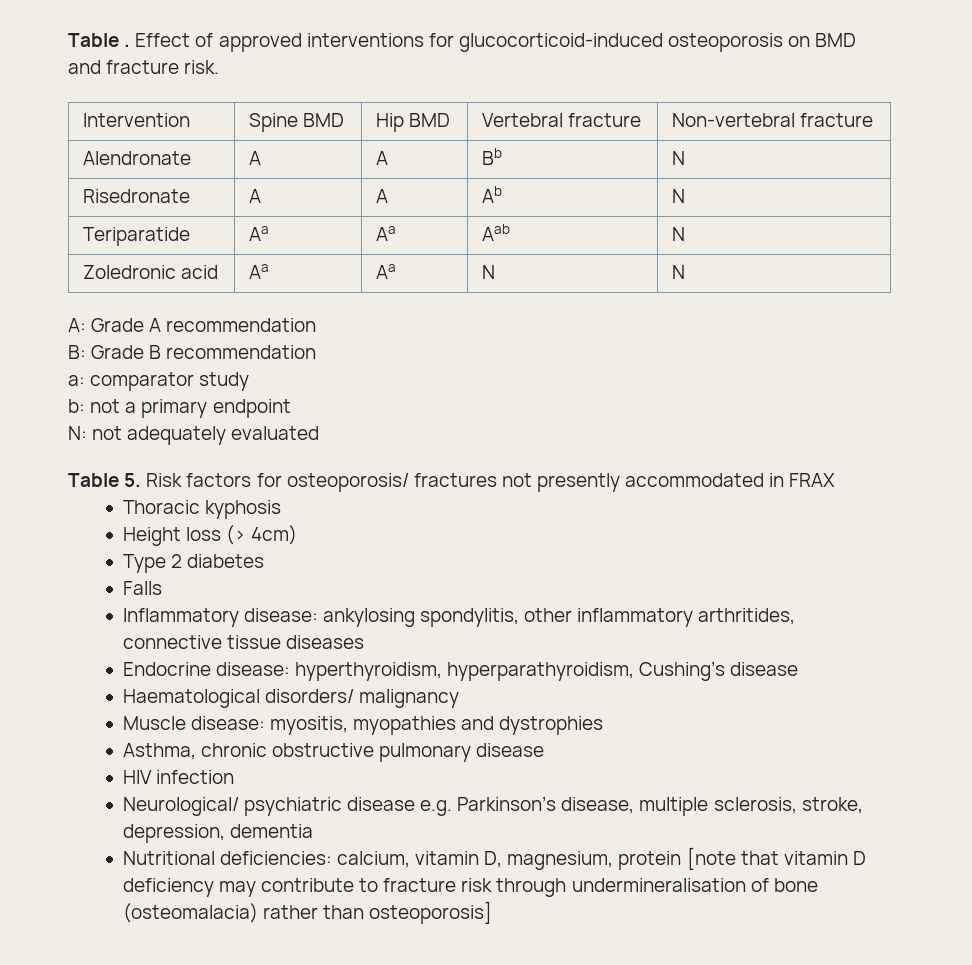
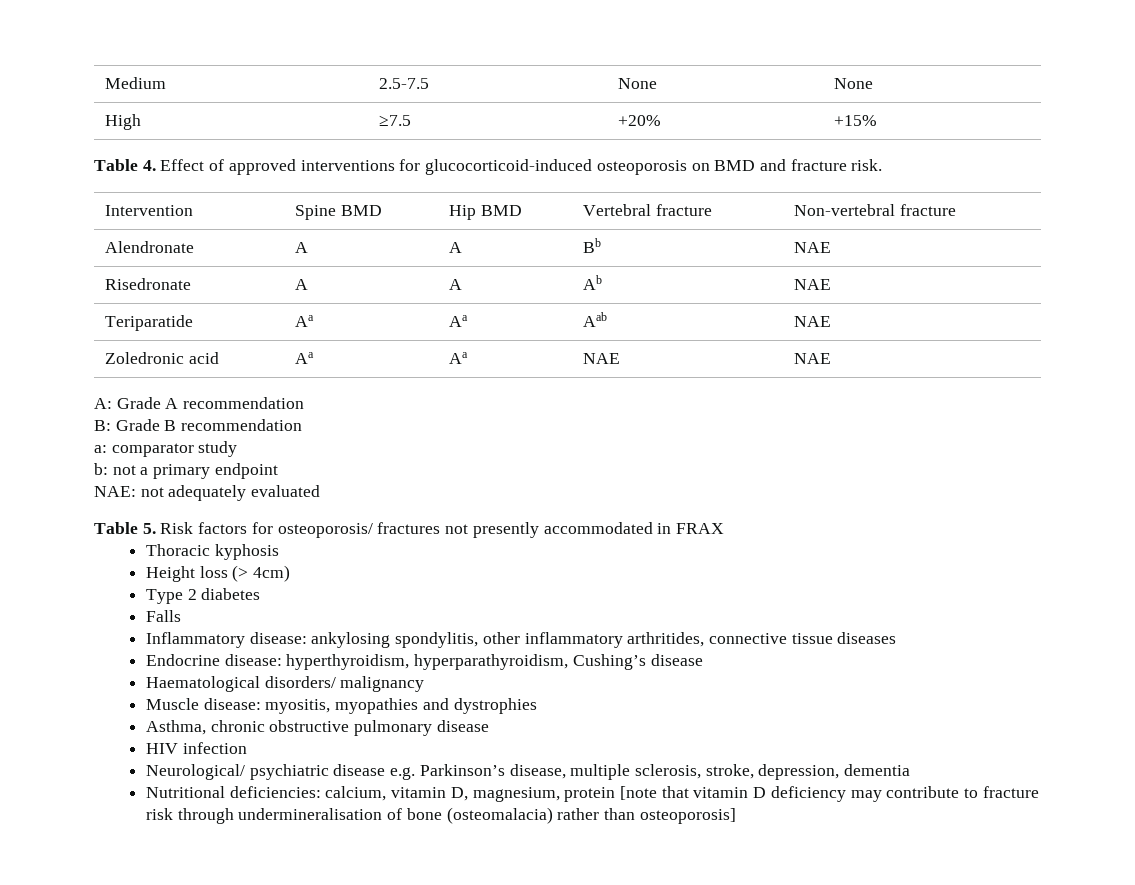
- Table . Effect of approved interventions for glucocorticoid-induced osteoporosis on BMD and fracture risk.
+ Medium | 2.5-7.5 | None | None
+ High | ≥7.5 | +20% | +15%
+ Table 4. Effect of approved interventions for glucocorticoid-induced osteoporosis on BMD and fracture risk.
- Alendronate | A | A | Bb | N
+ Alendronate | A | A | Bb | NAE
- Risedronate | A | A | Ab | N
+ Risedronate | A | A | Ab | NAE
- Teriparatide | Aa | Aa | Aab | N
+ Teriparatide | Aa | Aa | Aab | NAE
- Zoledronic acid | Aa | Aa | N | N
+ Zoledronic acid | Aa | Aa | NAE | NAE
- N: not adequately evaluated
+ NAE: not adequately evaluated

